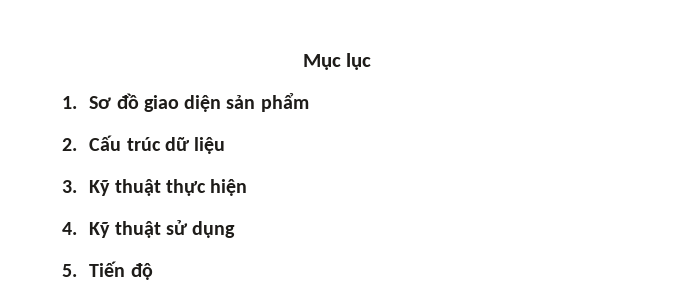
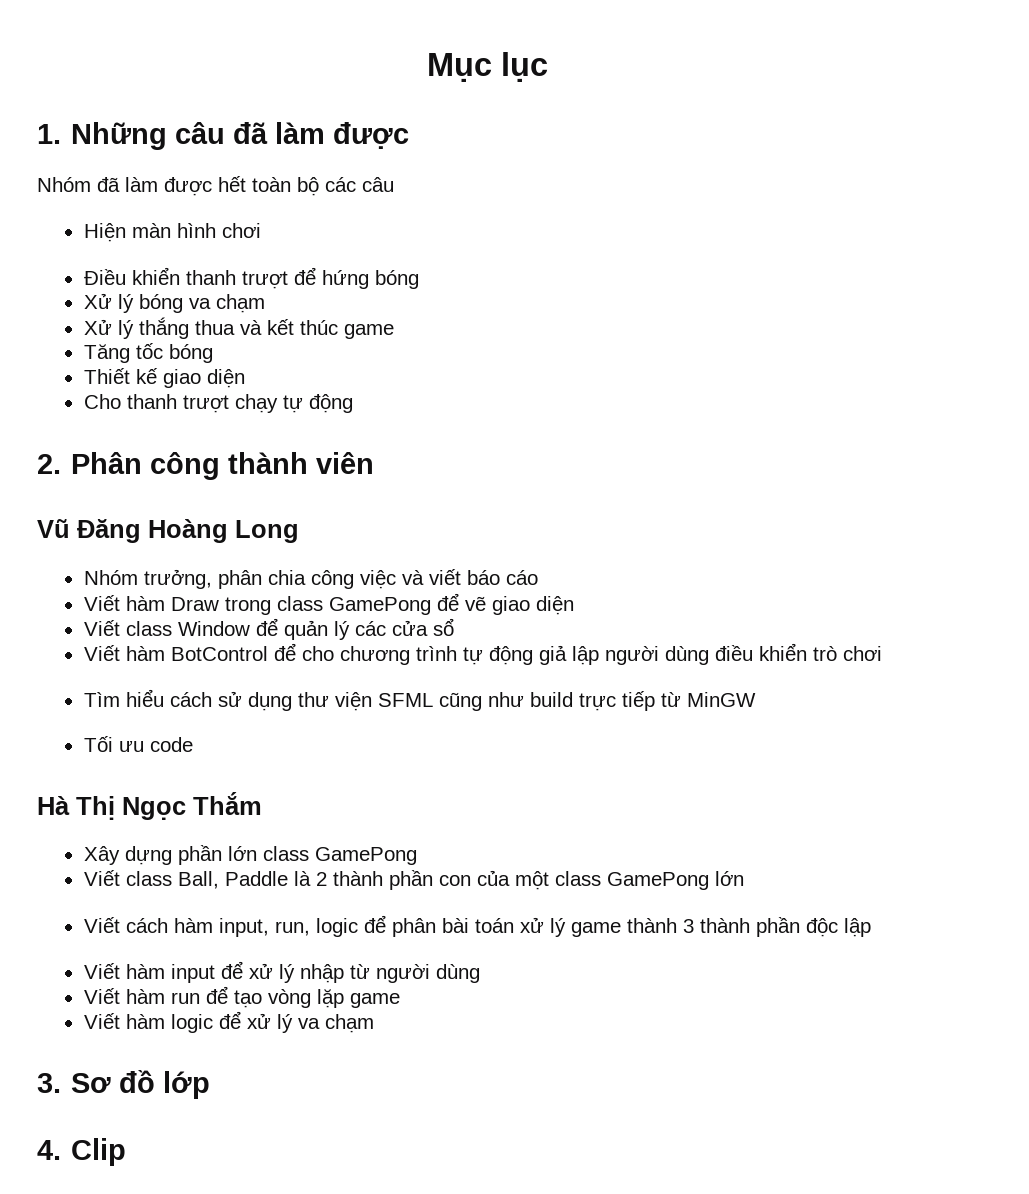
- 1. Sơ đồ giao diện sản phẩm
- 2. Cấu trúc dữ liệu
- 3. Kỹ thuật thực hiện
- 4. Kỹ thuật sử dụng
- 5. Tiến độ
+ 1. Những câu đã làm được
+ Nhóm đã làm được hết toàn bộ các câu
+ Hiện màn hình chơi
+ Điều khiển thanh trượt để hứng bóng
+ Xử lý bóng va chạm
+ Xử lý thắng thua và kết thúc game
+ Tăng tốc bóng
+ Thiết kế giao diện
+ Cho thanh trượt chạy tự động
+ 2. Phân công thành viên
+ Vũ Đăng Hoàng Long
+ Nhóm trưởng, phân chia công việc và viết báo cáo
+ Viết hàm Draw trong class GamePong để vẽ giao diện
+ Viết class Window để quản lý các cửa sổ
+ Viết hàm BotControl để cho chương trình tự động giả lập người dùng điều khiển trò chơi
+ Tìm hiểu cách sử dụng thư viện SFML cũng như build trực tiếp từ MinGW
+ Tối ưu code
+ Hà Thị Ngọc Thắm
+ Xây dựng phần lớn class GamePong
+ Viết class Ball, Paddle là 2 thành phần con của một class GamePong lớn
+ Viết cách hàm input, run, logic để phân bài toán xử lý game thành 3 thành phần độc lập
+ Viết hàm input để xử lý nhập từ người dùng
+ Viết hàm run để tạo vòng lặp game
+ Viết hàm logic để xử lý va chạm
+ 3. Sơ đồ lớp
+ 4. Clip

